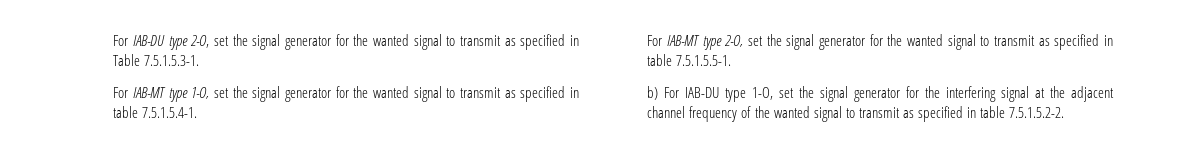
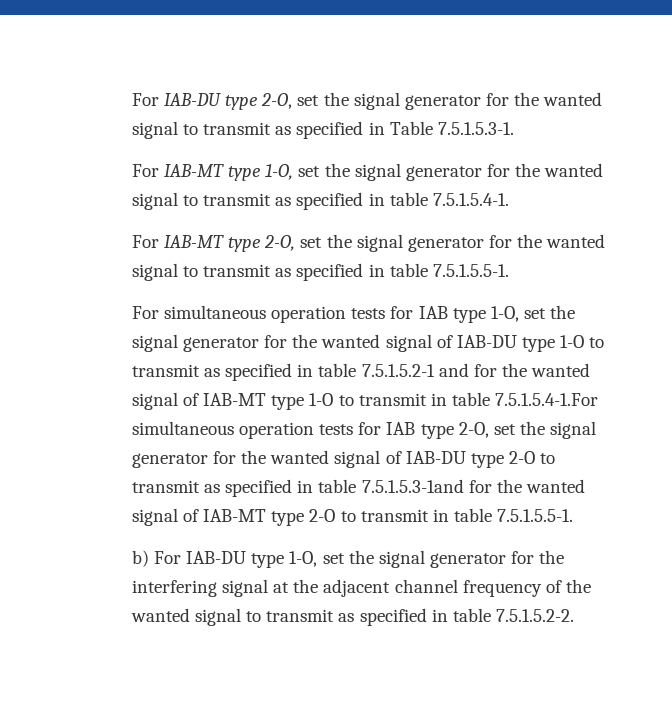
+ For simultaneous operation tests for IAB type 1-O, set the signal generator for the wanted signal of IAB-DU type 1-O to transmit as specified in table 7.5.1.5.2-1 and for the wanted signal of IAB-MT type 1-O to transmit in table 7.5.1.5.4-1.For simultaneous operation tests for IAB type 2-O, set the signal generator for the wanted signal of IAB-DU type 2-O to transmit as specified in table 7.5.1.5.3-1and for the wanted signal of IAB-MT type 2-O to transmit in table 7.5.1.5.5-1.

